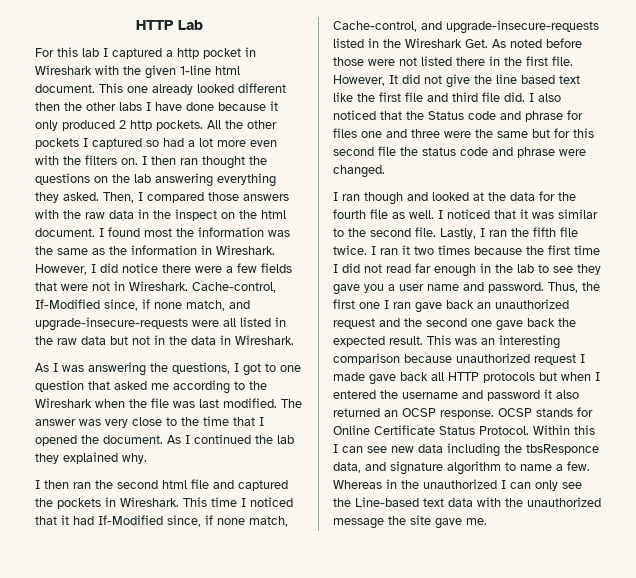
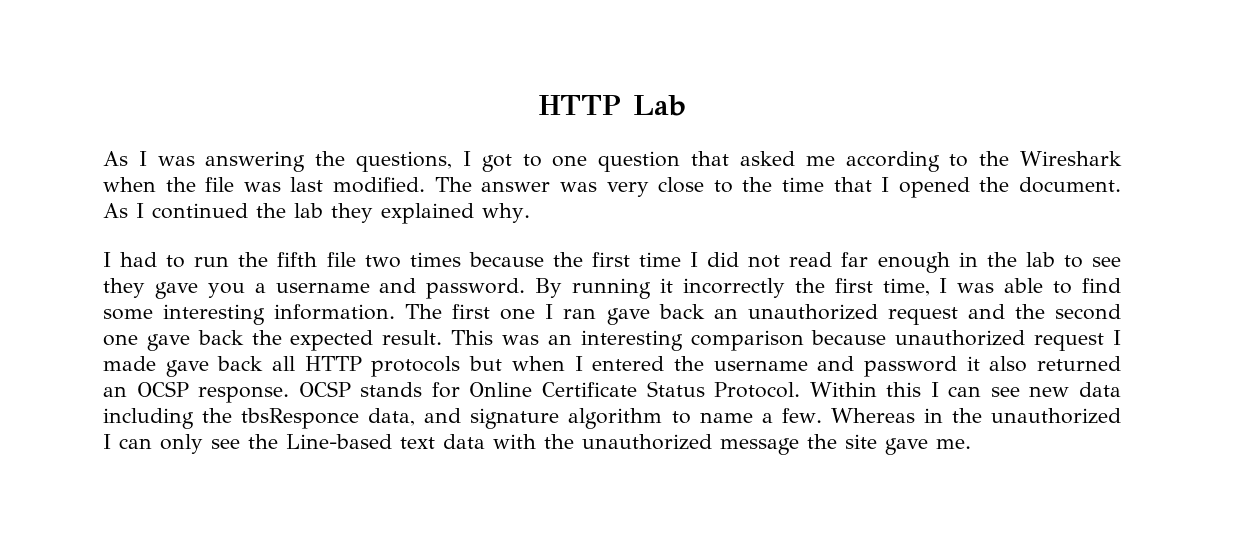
- For this lab I captured a http pocket in Wireshark with the given 1-line html document. This one already looked different then the other labs I have done because it only produced 2 http pockets. All the other pockets I captured so had a lot more even with the filters on. I then ran thought the questions on the lab answering everything they asked. Then, I compared those answers with the raw data in the inspect on the html document. I found most the information was the same as the information in Wireshark. However, I did notice there were a few fields that were not in Wireshark. Cache-control, If-Modified since, if none match, and upgrade-insecure-requests were all listed in the raw data but not in the data in Wireshark.
- I then ran the second html file and captured the pockets in Wireshark. This time I noticed that it had If-Modified since, if none match, Cache-control, and upgrade-insecure-requests listed in the Wireshark Get. As noted before those were not listed there in the first file. However, It did not give the line based text like the first file and third file did. I also noticed that the Status code and phrase for files one and three were the same but for this second file the status code and phrase were changed.
- I ran though and looked at the data for the fourth file as well. I noticed that it was similar to the second file. Lastly, I ran the fifth file twice. I ran it two times because the first time I did not read far enough in the lab to see they gave you a user name and password. Thus, the first one I ran gave back an unauthorized request and the second one gave back the expected result.
+ I had to run the fifth file two times because the first time I did not read far enough in the lab to see they gave you a username and password. By running it incorrectly the first time, I was able to find some interesting information. The first one I ran gave back an unauthorized request and the second one gave back the expected result.

